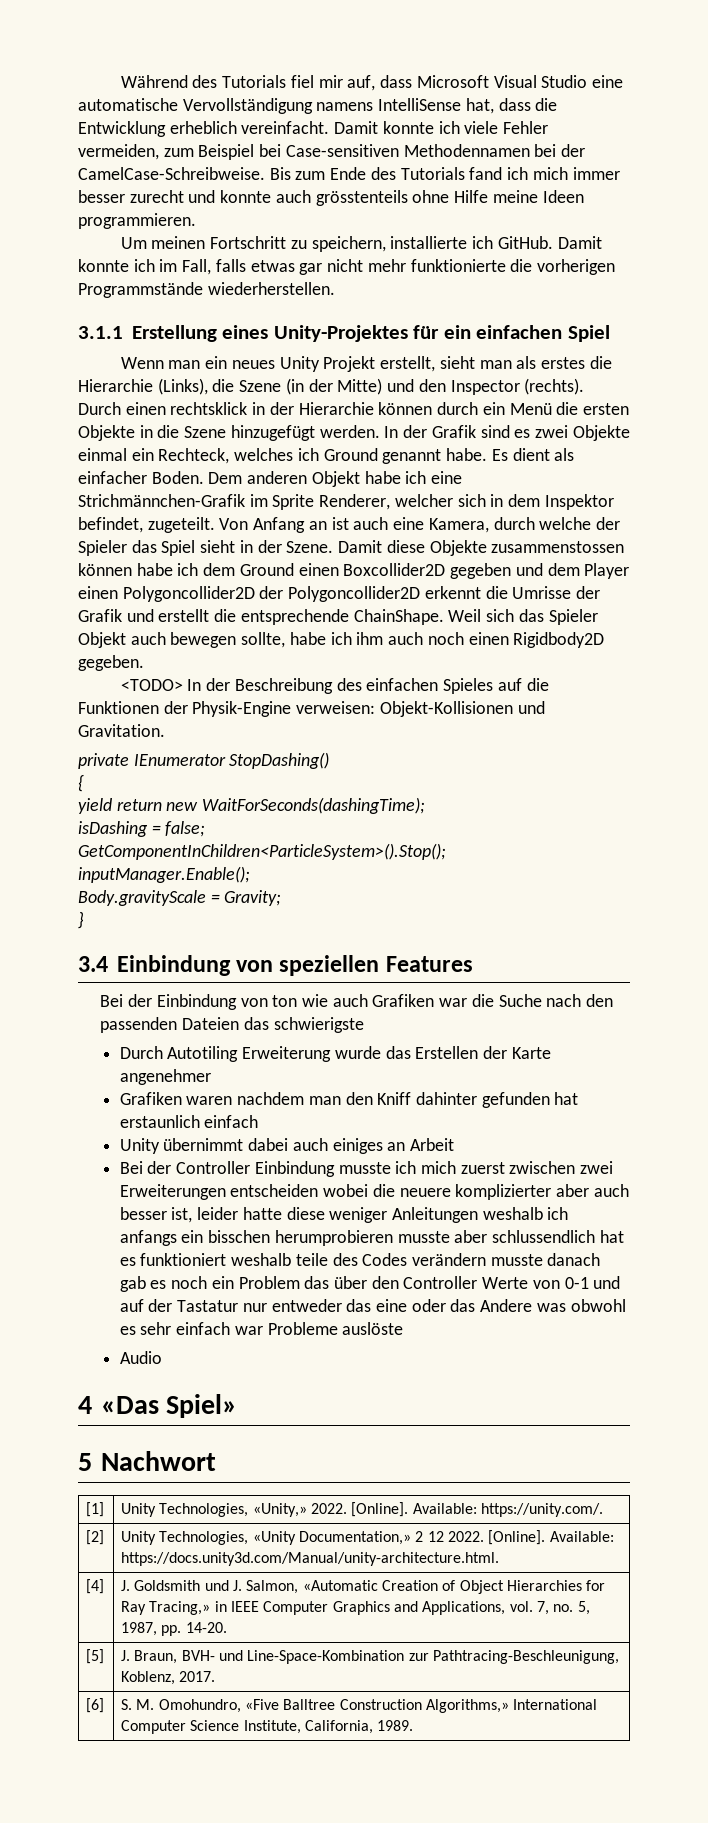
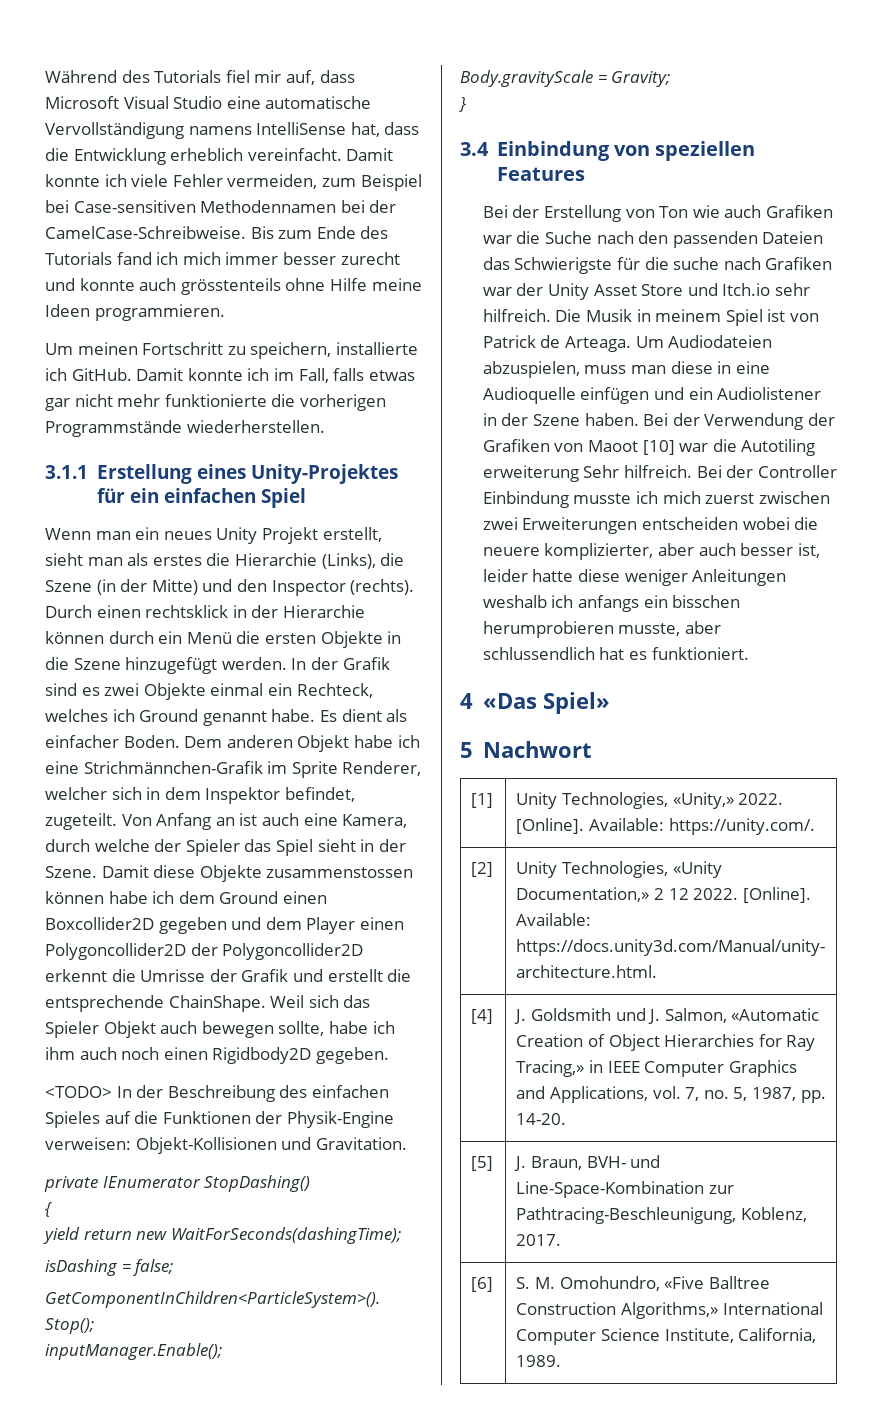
- Bei der Einbindung von ton wie auch Grafiken war die Suche nach den passenden Dateien das schwierigste
- Durch Autotiling Erweiterung wurde das Erstellen der Karte angenehmer
- Grafiken waren nachdem man den Kniff dahinter gefunden hat erstaunlich einfach
- Unity übernimmt dabei auch einiges an Arbeit
- Bei der Controller Einbindung musste ich mich zuerst zwischen zwei Erweiterungen entscheiden wobei die neuere komplizierter aber auch besser ist, leider hatte diese weniger Anleitungen weshalb ich anfangs ein bisschen herumprobieren musste aber schlussendlich hat es funktioniert weshalb teile des Codes verändern musste danach gab es noch ein Problem das über den Controller Werte von 0-1 und auf der Tastatur nur entweder das eine oder das Andere was obwohl es sehr einfach war Probleme auslöste
- Audio
+ Bei der Erstellung von Ton wie auch Grafiken war die Suche nach den passenden Dateien das Schwierigste für die suche nach Grafiken war der Unity Asset Store und Itch.io sehr hilfreich. Die Musik in meinem Spiel ist von Patrick de Arteaga. Um Audiodateien abzuspielen, muss man diese in eine Audioquelle einfügen und ein Audiolistener in der Szene haben. Bei der Verwendung der Grafiken von Maoot [10] war die Autotiling erweiterung Sehr hilfreich. Bei der Controller Einbindung musste ich mich zuerst zwischen zwei Erweiterungen entscheiden wobei die neuere komplizierter, aber auch besser ist, leider hatte diese weniger Anleitungen weshalb ich anfangs ein bisschen herumprobieren musste, aber schlussendlich hat es funktioniert.

